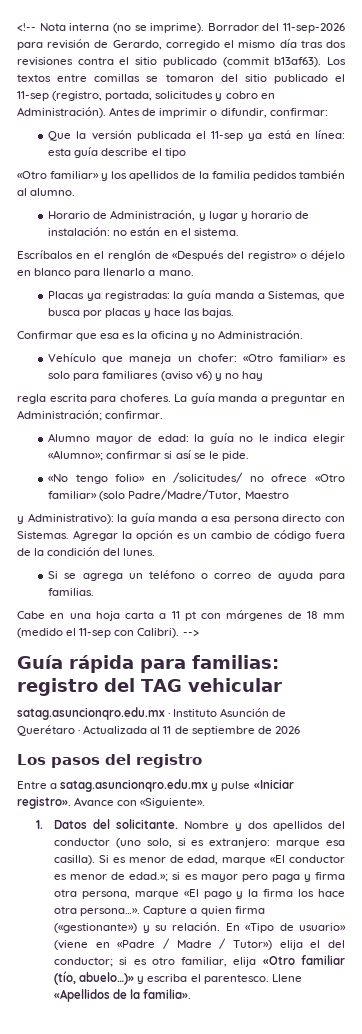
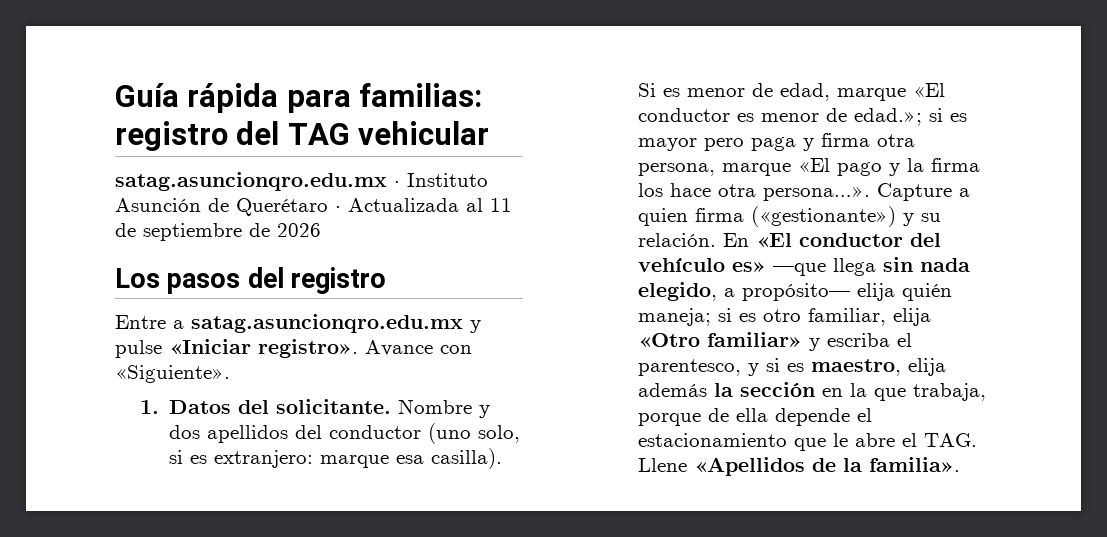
- <!-- Nota interna (no se imprime). Borrador del 11-sep-2026 para revisión de Gerardo, corregido el mismo día tras dos revisiones contra el sitio publicado (commit b13af63). Los textos entre comillas se tomaron del sitio publicado el 11-sep (registro, portada, solicitudes y cobro en Administración). Antes de imprimir o difundir, confirmar:
- Que la versión publicada el 11-sep ya está en línea: esta guía describe el tipo
- «Otro familiar» y los apellidos de la familia pedidos también al alumno.
- Horario de Administración, y lugar y horario de instalación: no están en el sistema.
- Escríbalos en el renglón de «Después del registro» o déjelo en blanco para llenarlo a mano.
- Placas ya registradas: la guía manda a Sistemas, que busca por placas y hace las bajas.
- Confirmar que esa es la oficina y no Administración.
- Vehículo que maneja un chofer: «Otro familiar» es solo para familiares (aviso v6) y no hay
- regla escrita para choferes. La guía manda a preguntar en Administración; confirmar.
- Alumno mayor de edad: la guía no le indica elegir «Alumno»; confirmar si así se le pide.
- «No tengo folio» en /solicitudes/ no ofrece «Otro familiar» (solo Padre/Madre/Tutor, Maestro
- y Administrativo): la guía manda a esa persona directo con Sistemas. Agregar la opción es un cambio de código fuera de la condición del lunes.
- Si se agrega un teléfono o correo de ayuda para familias.
- Cabe en una hoja carta a 11 pt con márgenes de 18 mm (medido el 11-sep con Calibri). -->
- En «Tipo de usuario» (viene en «Padre / Madre / Tutor») elija el del conductor; si es otro familiar, elija «Otro familiar (tío, abuelo…)» y escriba el parentesco. Llene «Apellidos de la familia».
+ En «El conductor del vehículo es» —que llega sin nada elegido, a propósito— elija quién maneja; si es otro familiar, elija «Otro familiar» y escriba el parentesco, y si es maestro, elija además la sección en la que trabaja, porque de ella depende el estacionamiento que le abre el TAG. Llene «Apellidos de la familia».

